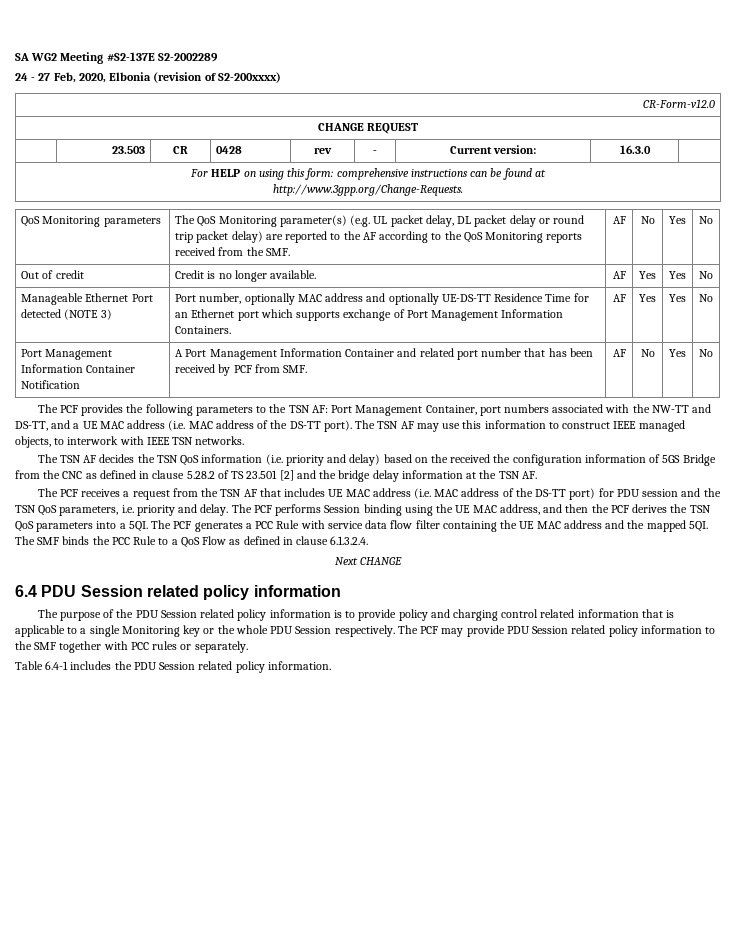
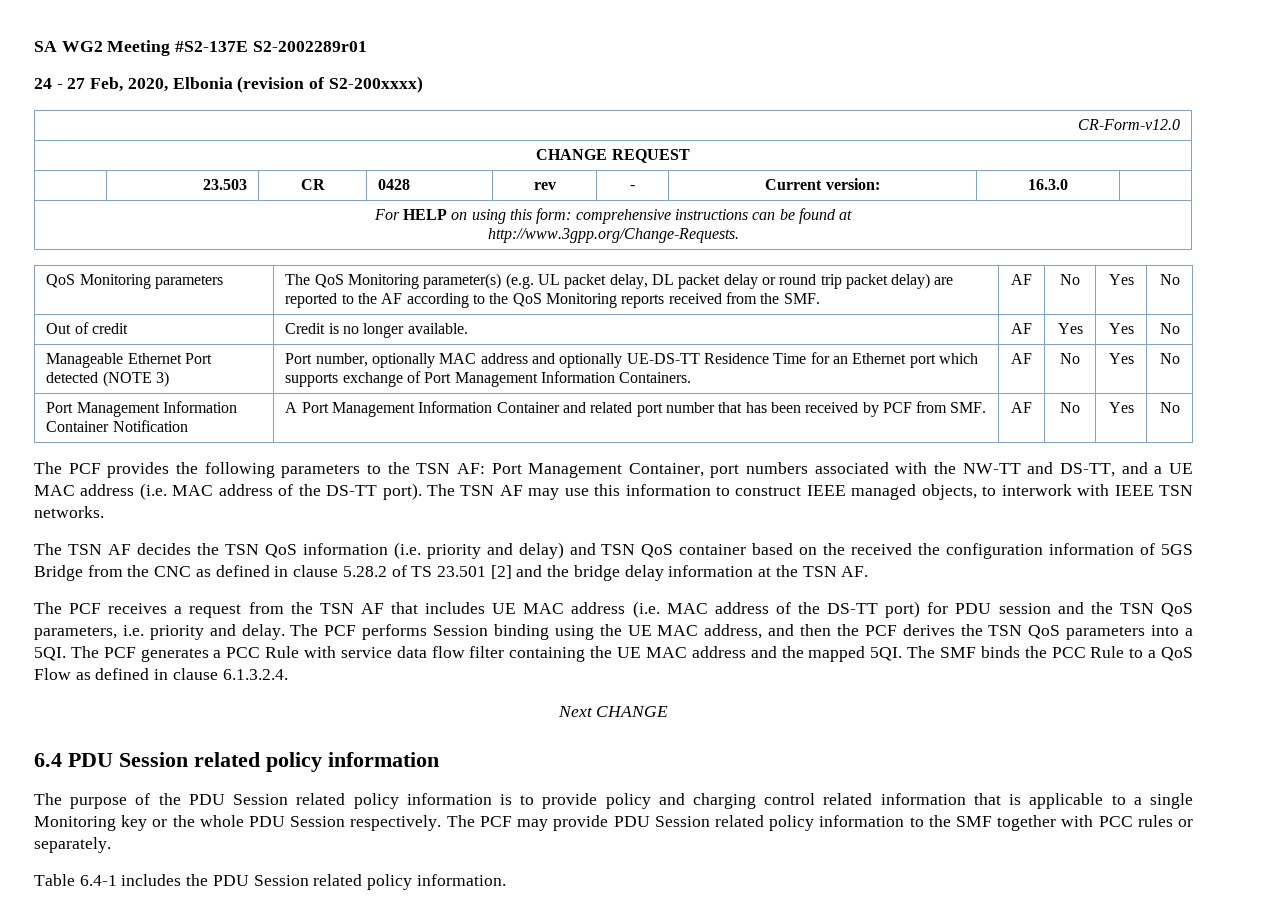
- SA WG2 Meeting #S2-137E S2-2002289
+ SA WG2 Meeting #S2-137E S2-2002289r01
- Manageable Ethernet Port detected (NOTE 3) | Port number, optionally MAC address and optionally UE-DS-TT Residence Time for an Ethernet port which supports exchange of Port Management Information Containers. | AF | Yes | Yes | No
+ Manageable Ethernet Port detected (NOTE 3) | Port number, optionally MAC address and optionally UE-DS-TT Residence Time for an Ethernet port which supports exchange of Port Management Information Containers. | AF | No | Yes | No
- The TSN AF decides the TSN QoS information (i.e. priority and delay) based on the received the configuration information of 5GS Bridge from the CNC as defined in clause 5.28.2 of TS 23.501 [2] and the bridge delay information at the TSN AF.
+ The TSN AF decides the TSN QoS information (i.e. priority and delay) and TSN QoS container based on the received the configuration information of 5GS Bridge from the CNC as defined in clause 5.28.2 of TS 23.501 [2] and the bridge delay information at the TSN AF.

